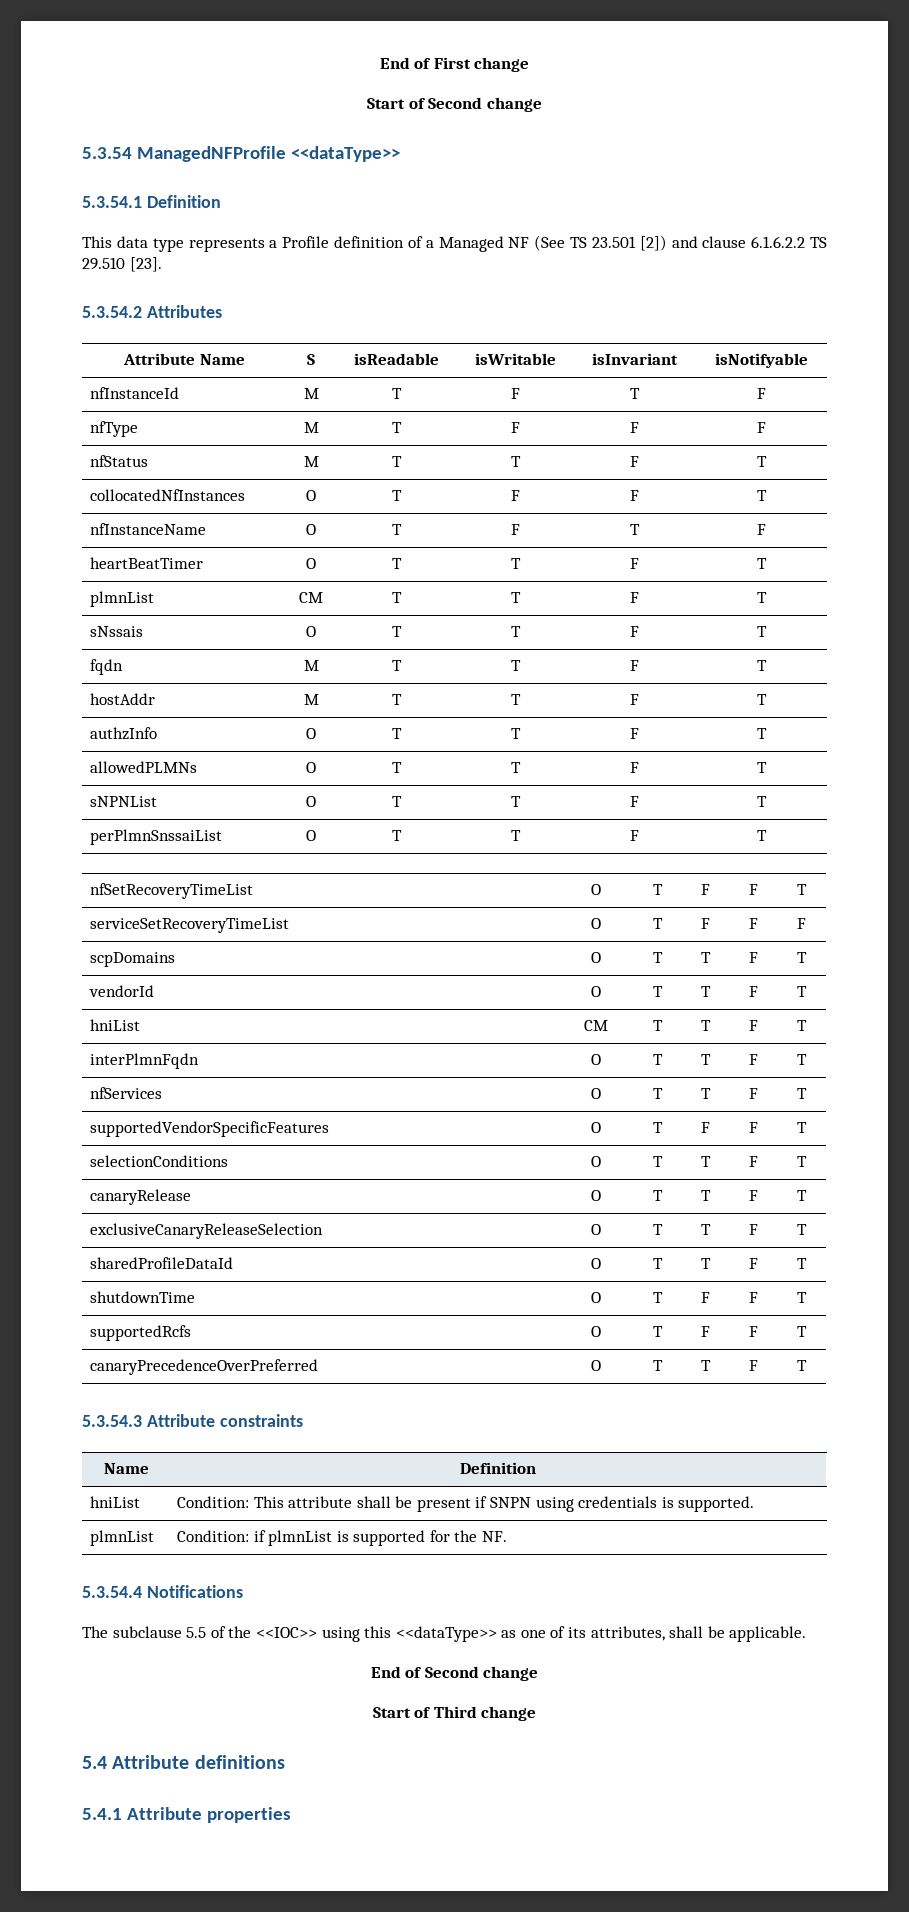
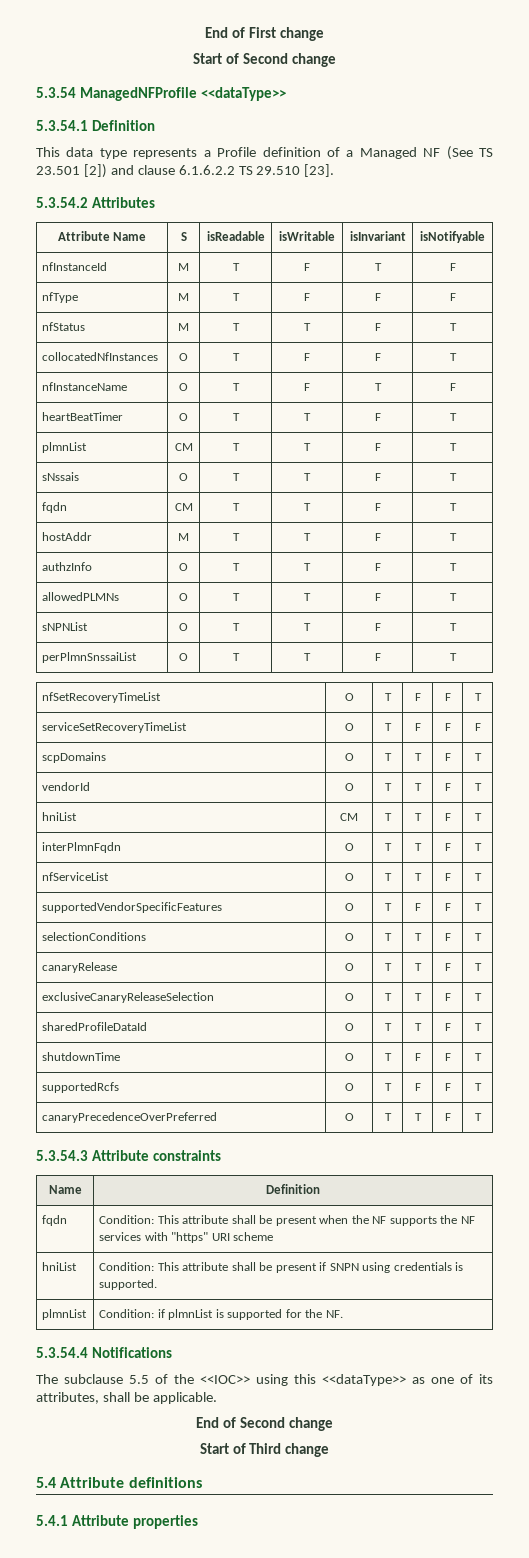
- fqdn | M | T | T | F | T
+ fqdn | CM | T | T | F | T
- nfServices | O | T | T | F | T
+ nfServiceList | O | T | T | F | T
+ fqdn | Condition: This attribute shall be present when the NF supports the NF services with "https" URI scheme

